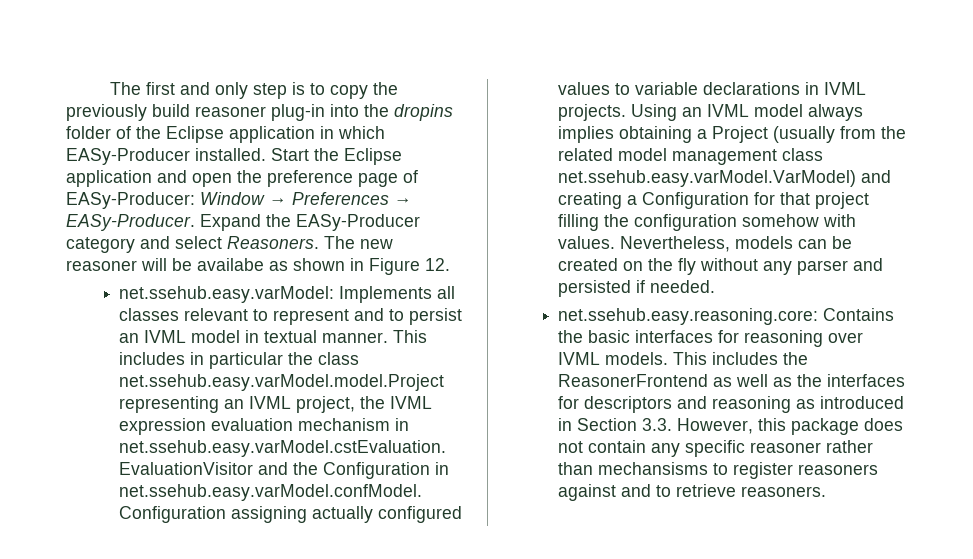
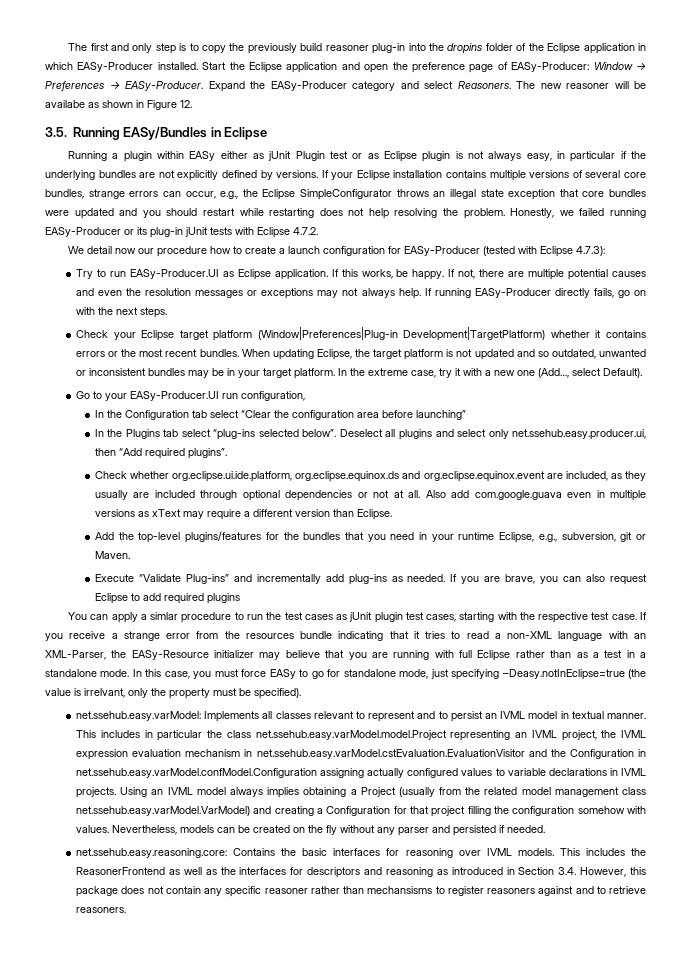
+ 3.5. Running EASy/Bundles in Eclipse
+ Running a plugin within EASy either as jUnit Plugin test or as Eclipse plugin is not always easy, in particular if the underlying bundles are not explicitly defined by versions. If your Eclipse installation contains multiple versions of several core bundles, strange errors can occur, e.g., the Eclipse SimpleConfigurator throws an illegal state exception that core bundles were updated and you should restart while restarting does not help resolving the problem. Honestly, we failed running EASy-Producer or its plug-in jUnit tests with Eclipse 4.7.2.
+ We detail now our procedure how to create a launch configuration for EASy-Producer (tested with Eclipse 4.7.3):
+ Try to run EASy-Producer.UI as Eclipse application. If this works, be happy. If not, there are multiple potential causes and even the resolution messages or exceptions may not always help. If running EASy-Producer directly fails, go on with the next steps.
+ Check your Eclipse target platform (Window|Preferences|Plug-in Development|TargetPlatform) whether it contains errors or the most recent bundles. When updating Eclipse, the target platform is not updated and so outdated, unwanted or inconsistent bundles may be in your target platform. In the extreme case, try it with a new one (Add…, select Default).
+ Go to your EASy-Producer.UI run configuration,
+ In the Configuration tab select “Clear the configuration area before launching”
+ In the Plugins tab select “plug-ins selected below”. Deselect all plugins and select only net.ssehub.easy.producer.ui, then “Add required plugins”.
+ Check whether org.eclipse.ui.ide.platform, org.eclipse.equinox.ds and org.eclipse.equinox.event are included, as they usually are included through optional dependencies or not at all. Also add com.google.guava even in multiple versions as xText may require a different version than Eclipse.
+ Add the top-level plugins/features for the bundles that you need in your runtime Eclipse, e.g., subversion, git or Maven.
+ Execute “Validate Plug-ins” and incrementally add plug-ins as needed. If you are brave, you can also request Eclipse to add required plugins
+ You can apply a simlar procedure to run the test cases as jUnit plugin test cases, starting with the respective test case. If you receive a strange error from the resources bundle indicating that it tries to read a non-XML language with an XML-Parser, the EASy-Resource initializer may believe that you are running with full Eclipse rather than as a test in a standalone mode. In this case, you must force EASy to go for standalone mode, just specifying –Deasy.notInEclipse=true (the value is irrelvant, only the property must be specified).
- This includes the ReasonerFrontend as well as the interfaces for descriptors and reasoning as introduced in Section 3.3. However, this package does not contain any specific reasoner rather than mechansisms to register reasoners against and to retrieve reasoners.
+ This includes the ReasonerFrontend as well as the interfaces for descriptors and reasoning as introduced in Section 3.4. However, this package does not contain any specific reasoner rather than mechansisms to register reasoners against and to retrieve reasoners.

